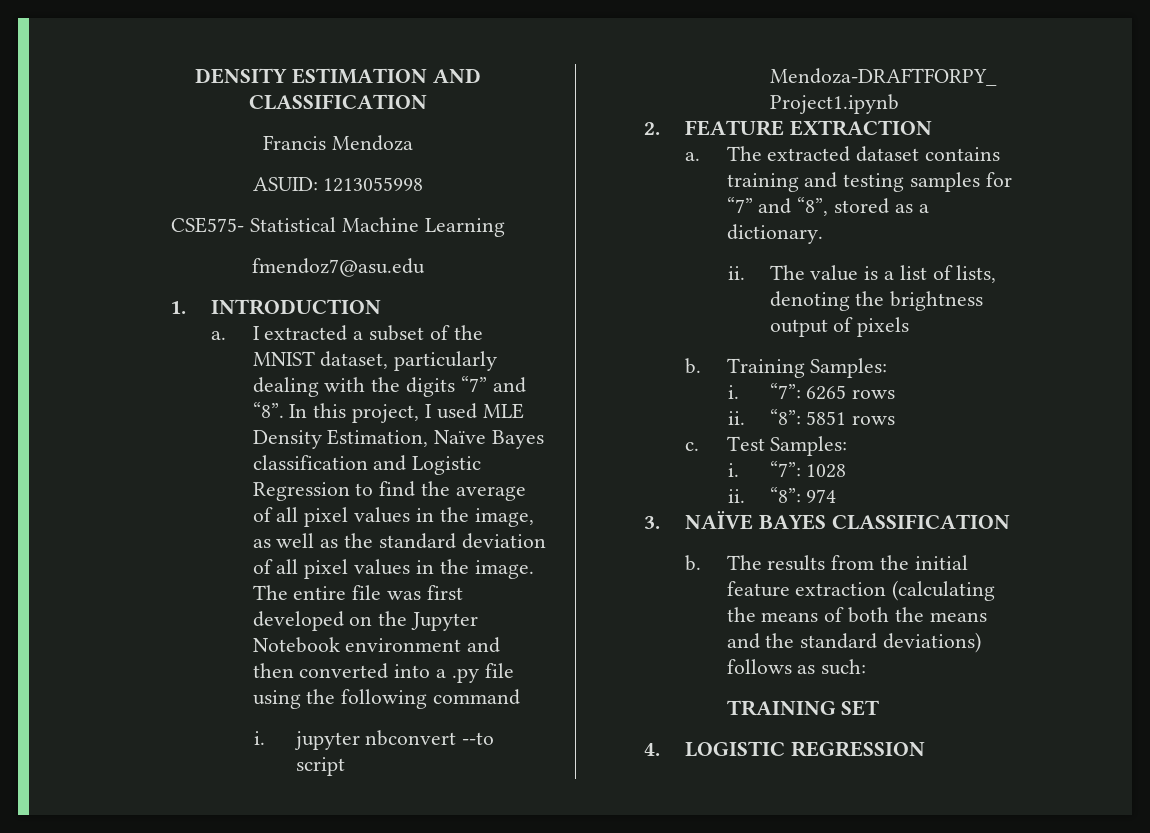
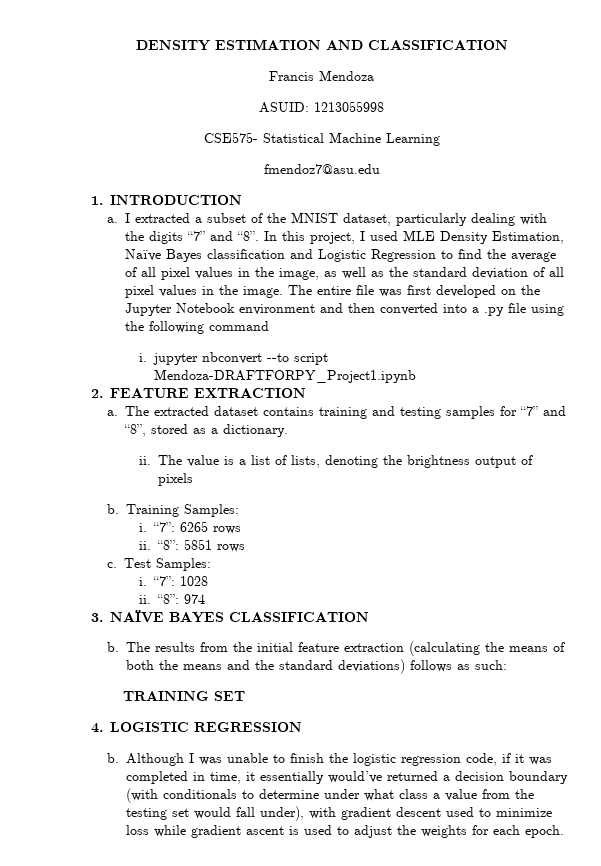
+ b. Although I was unable to finish the logistic regression code, if it was completed in time, it essentially would’ve returned a decision boundary (with conditionals to determine under what class a value from the testing set would fall under), with gradient descent used to minimize loss while gradient ascent is used to adjust the weights for each epoch.

